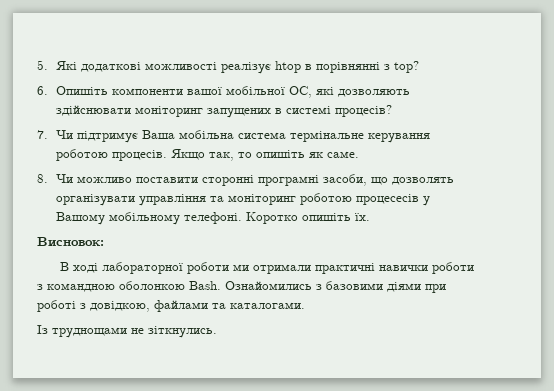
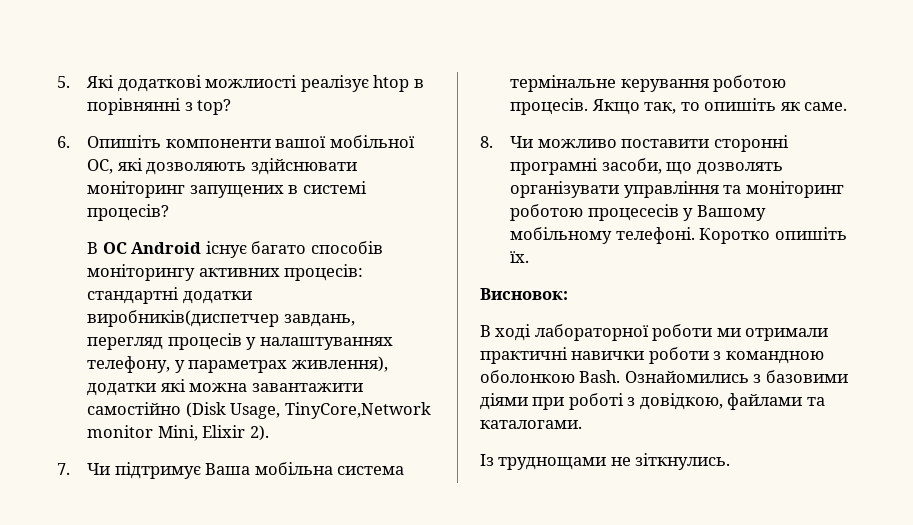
- 5. Які додаткові можливості реалізує htop в порівнянні з top?
+ 5. Які додаткові можлиості реалізує htop в порівнянні з top?
+ В ОС Android існує багато способів моніторингу активних процесів: стандартні додатки виробників(диспетчер завдань, перегляд процесів у налаштуваннях телефону, у параметрах живлення), додатки які можна завантажити самостійно (Disk Usage, TinyCore,Network monitor Mini, Elixir 2).

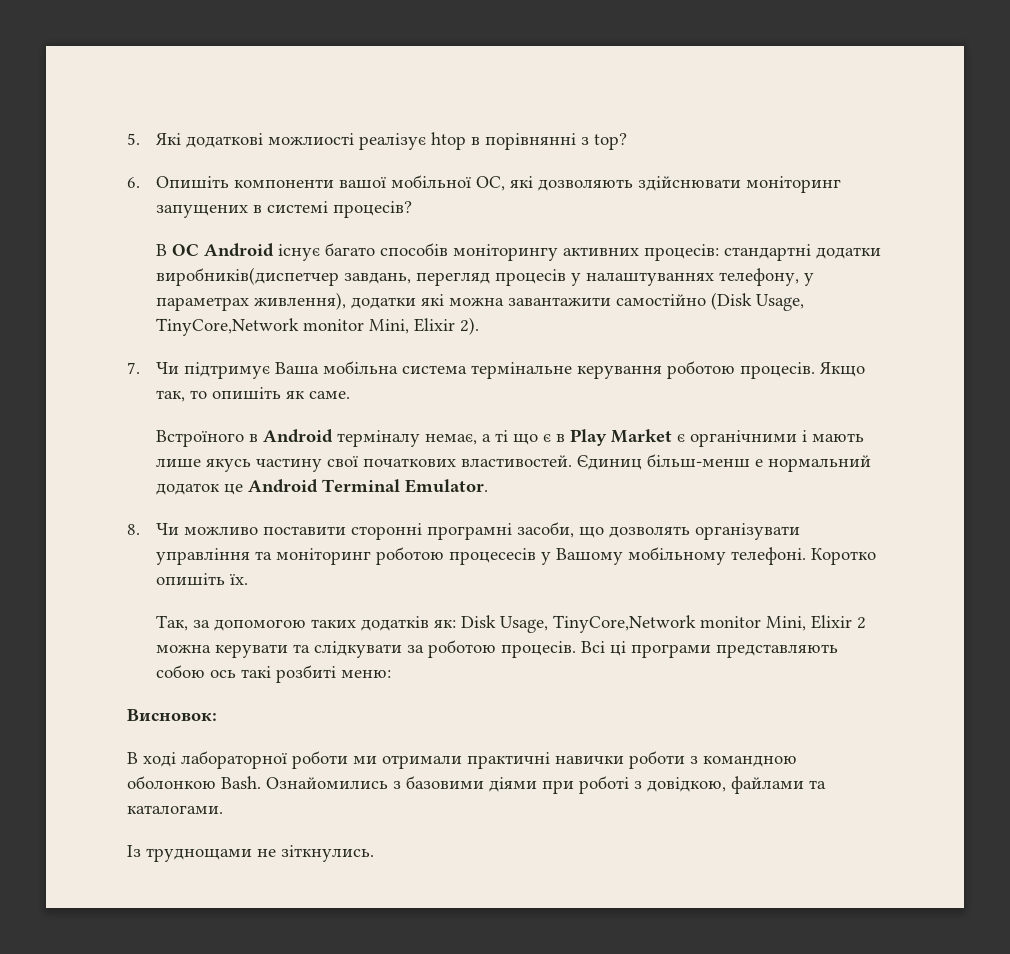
+ Встроїного в Android терміналу немає, а ті що є в Play Market є органічними і мають лише якусь частину свої початкових властивостей. Єдиниц більш-менш е нормальний додаток це Android Terminal Emulator.
+ Так, за допомогою таких додатків як: Disk Usage, TinyCore,Network monitor Mini, Elixir 2 можна керувати та слідкувати за роботою процесів. Всі ці програми представляють собою ось такі розбиті меню:

